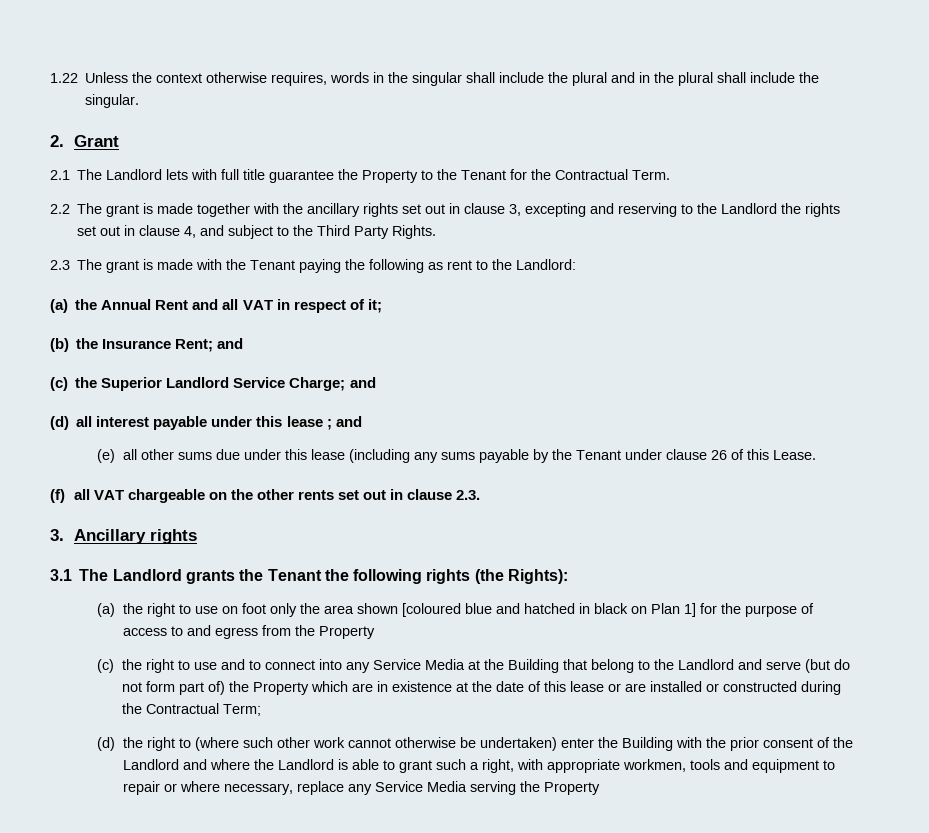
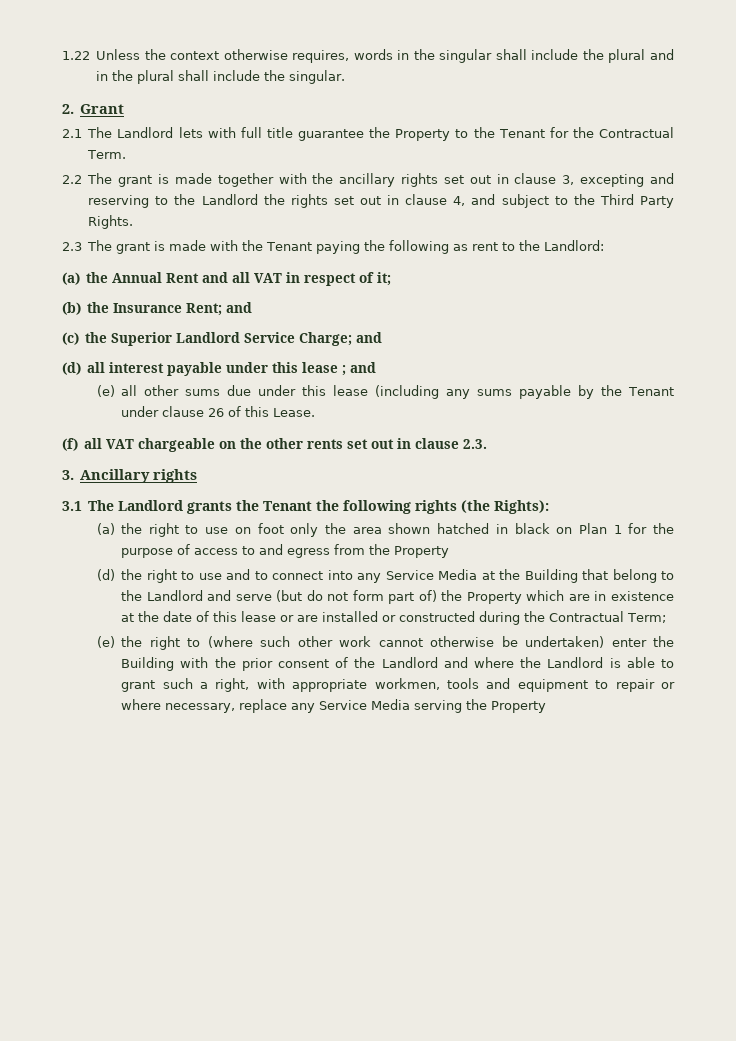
- (a) the right to use on foot only the area shown [coloured blue and hatched in black on Plan 1] for the purpose of access to and egress from the Property
+ (a) the right to use on foot only the area shown hatched in black on Plan 1 for the purpose of access to and egress from the Property
- (c) the right to use and to connect into any Service Media at the Building that belong to the Landlord and serve (but do not form part of) the Property which are in existence at the date of this lease or are installed or constructed during the Contractual Term;
+ (d) the right to use and to connect into any Service Media at the Building that belong to the Landlord and serve (but do not form part of) the Property which are in existence at the date of this lease or are installed or constructed during the Contractual Term;
- (d) the right to (where such other work cannot otherwise be undertaken) enter the Building with the prior consent of the Landlord and where the Landlord is able to grant such a right, with appropriate workmen, tools and equipment to repair or where necessary, replace any Service Media serving the Property
+ (e) the right to (where such other work cannot otherwise be undertaken) enter the Building with the prior consent of the Landlord and where the Landlord is able to grant such a right, with appropriate workmen, tools and equipment to repair or where necessary, replace any Service Media serving the Property

